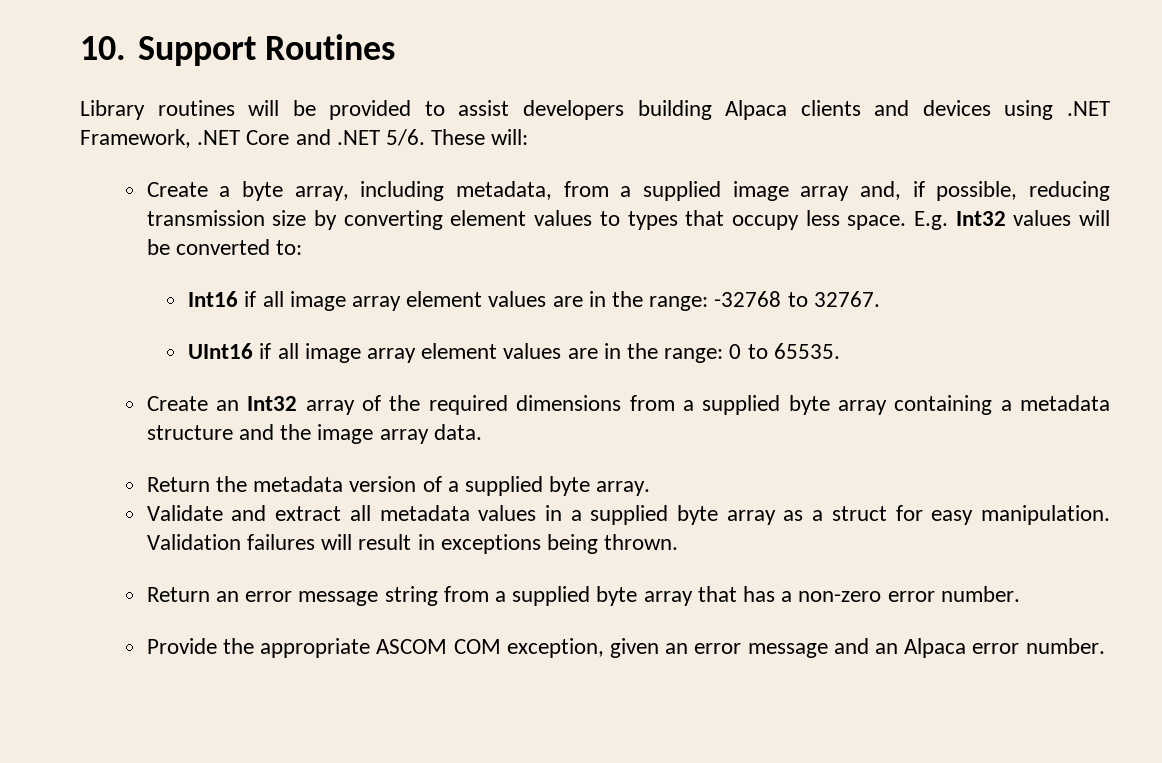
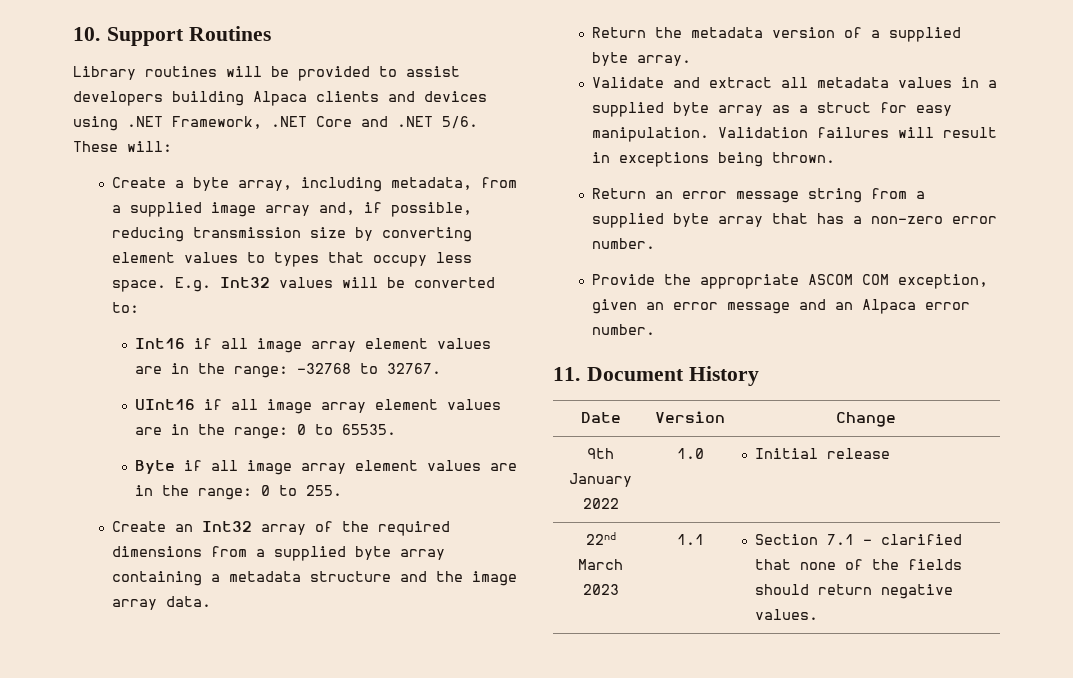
+ Byte if all image array element values are in the range: 0 to 255.
+ 11. Document History
+ Date | Version | Change
+ 9th January 2022 | 1.0 | Initial release
+ 22nd March 2023 | 1.1 | Section 7.1 – clarified that none of the fields should return negative values.

